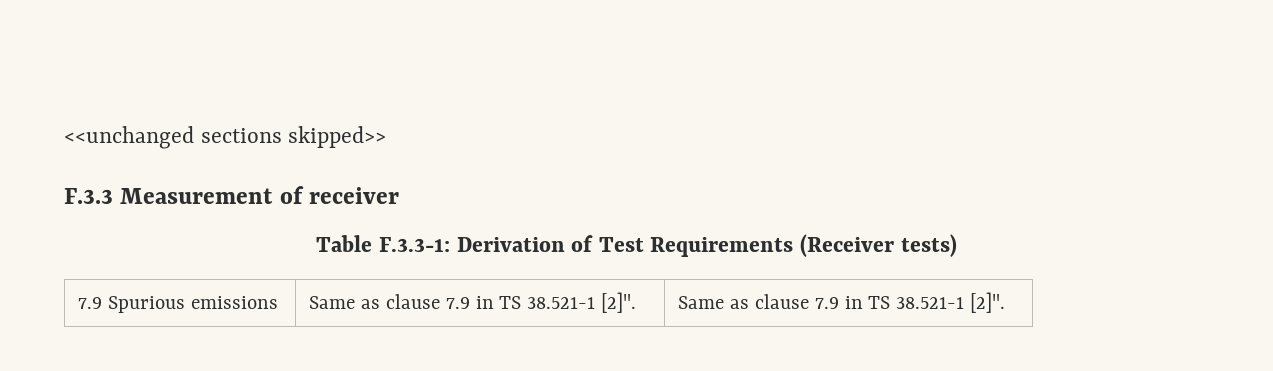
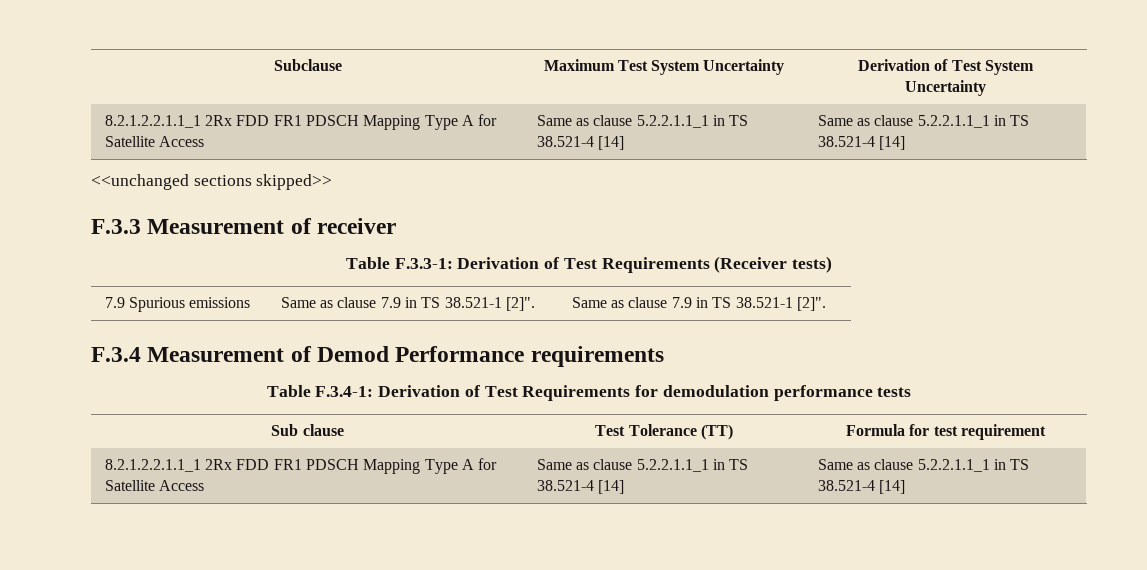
+ Subclause | Maximum Test System Uncertainty | Derivation of Test System Uncertainty
+ 8.2.1.2.2.1.1_1 2Rx FDD FR1 PDSCH Mapping Type A for Satellite Access | Same as clause 5.2.2.1.1_1 in TS 38.521-4 [14] | Same as clause 5.2.2.1.1_1 in TS 38.521-4 [14]
+ F.3.4 Measurement of Demod Performance requirements
+ Table F.3.4-1: Derivation of Test Requirements for demodulation performance tests
+ Sub clause | Test Tolerance (TT) | Formula for test requirement
+ 8.2.1.2.2.1.1_1 2Rx FDD FR1 PDSCH Mapping Type A for Satellite Access | Same as clause 5.2.2.1.1_1 in TS 38.521-4 [14] | Same as clause 5.2.2.1.1_1 in TS 38.521-4 [14]

